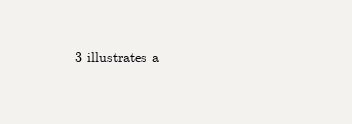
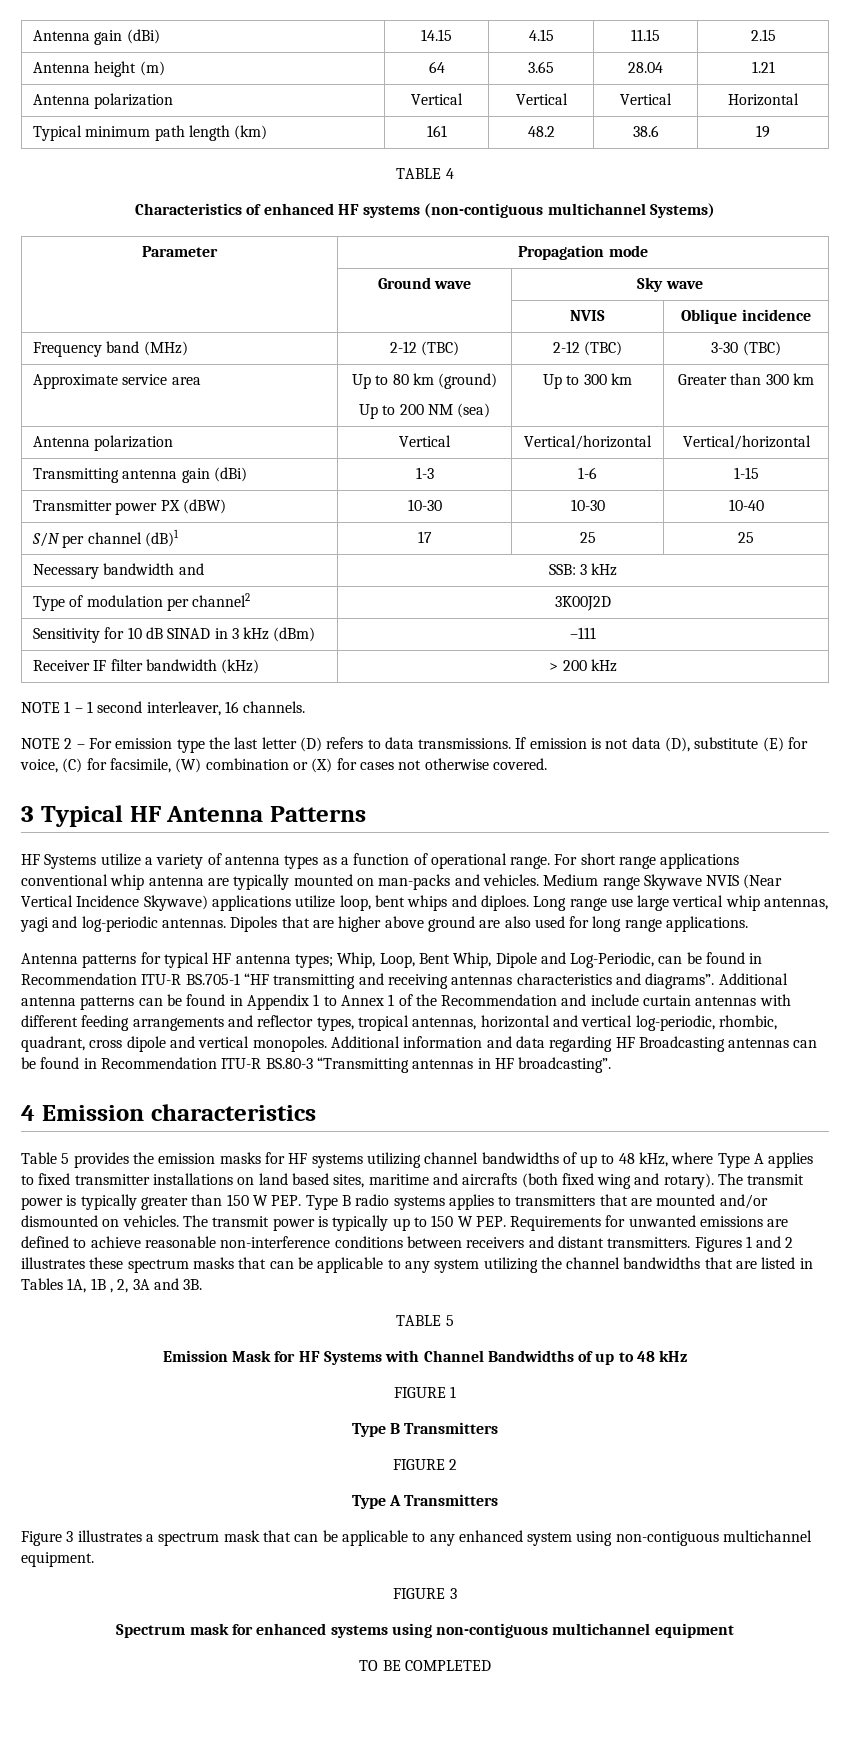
- 3 illustrates a
+ Antenna gain (dBi) | 14.15 | 4.15 | 11.15 | 2.15
+ Antenna height (m) | 64 | 3.65 | 28.04 | 1.21
+ Antenna polarization | Vertical | Vertical | Vertical | Horizontal
+ Typical minimum path length (km) | 161 | 48.2 | 38.6 | 19
+ TABLE 4
+ Characteristics of enhanced HF systems (non-contiguous multichannel Systems)
+ Parameter | Propagation mode
+ | Ground wave | Sky wave
+ | | NVIS | Oblique incidence
+ Frequency band (MHz) | 2-12 (TBC) | 2-12 (TBC) | 3-30 (TBC)
+ Approximate service area | Up to 80 km (ground)
+ Up to 200 NM (sea) | Up to 300 km | Greater than 300 km
+ Antenna polarization | Vertical | Vertical/horizontal | Vertical/horizontal
+ Transmitting antenna gain (dBi) | 1-3 | 1-6 | 1-15
+ Transmitter power PX (dBW) | 10-30 | 10-30 | 10-40
+ S/N per channel (dB)1 | 17 | 25 | 25
+ Necessary bandwidth and | SSB: 3 kHz
+ Type of modulation per channel2 | 3K00J2D
+ Sensitivity for 10 dB SINAD in 3 kHz (dBm) | –111
+ Receiver IF filter bandwidth (kHz) | > 200 kHz
+ NOTE 1 – 1 second interleaver, 16 channels.
+ NOTE 2 – For emission type the last letter (D) refers to data transmissions. If emission is not data (D), substitute (E) for voice, (C) for facsimile, (W) combination or (X) for cases not otherwise covered.
+ 3 Typical HF Antenna Patterns
+ HF Systems utilize a variety of antenna types as a function of operational range. For short range applications conventional whip antenna are typically mounted on man-packs and vehicles. Medium range Skywave NVIS (Near Vertical Incidence Skywave) applications utilize loop, bent whips and diploes. Long range use large vertical whip antennas, yagi and log-periodic antennas. Dipoles that are higher above ground are also used for long range applications.
+ Antenna patterns for typical HF antenna types; Whip, Loop, Bent Whip, Dipole and Log-Periodic, can be found in Recommendation ITU-R BS.705-1 “HF transmitting and receiving antennas characteristics and diagrams”. Additional antenna patterns can be found in Appendix 1 to Annex 1 of the Recommendation and include curtain antennas with different feeding arrangements and reflector types, tropical antennas, horizontal and vertical log-periodic, rhombic, quadrant, cross dipole and vertical monopoles. Additional information and data regarding HF Broadcasting antennas can be found in Recommendation ITU-R BS.80-3 “Transmitting antennas in HF broadcasting”.
+ 4 Emission characteristics
+ Table 5 provides the emission masks for HF systems utilizing channel bandwidths of up to 48 kHz, where Type A applies to fixed transmitter installations on land based sites, maritime and aircrafts (both fixed wing and rotary). The transmit power is typically greater than 150 W PEP. Type B radio systems applies to transmitters that are mounted and/or dismounted on vehicles. The transmit power is typically up to 150 W PEP. Requirements for unwanted emissions are defined to achieve reasonable non-interference conditions between receivers and distant transmitters. Figures 1 and 2 illustrates these spectrum masks that can be applicable to any system utilizing the channel bandwidths that are listed in Tables 1A, 1B , 2, 3A and 3B.
+ TABLE 5
+ Emission Mask for HF Systems with Channel Bandwidths of up to 48 kHz
+ FIGURE 1
+ Type B Transmitters
+ FIGURE 2
+ Type A Transmitters
+ Figure 3 illustrates a spectrum mask that can be applicable to any enhanced system using non-contiguous multichannel equipment.
+ FIGURE 3
+ Spectrum mask for enhanced systems using non-contiguous multichannel equipment
+ TO BE COMPLETED

